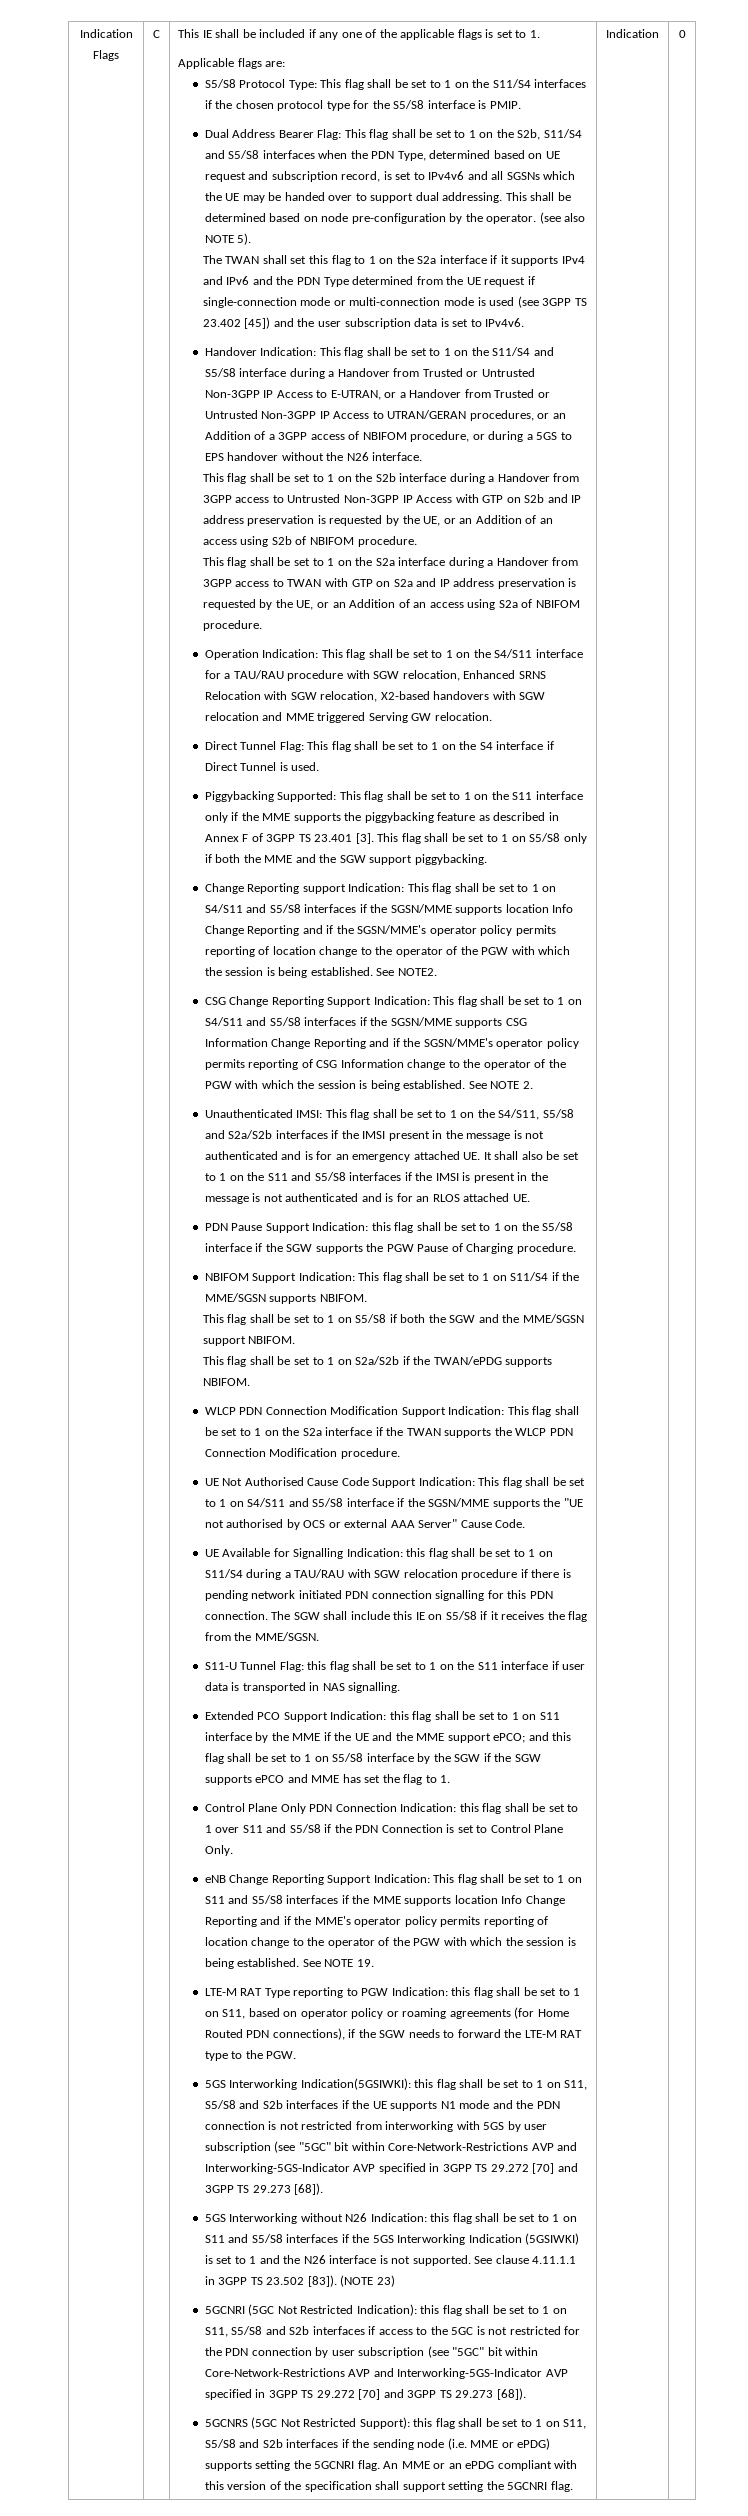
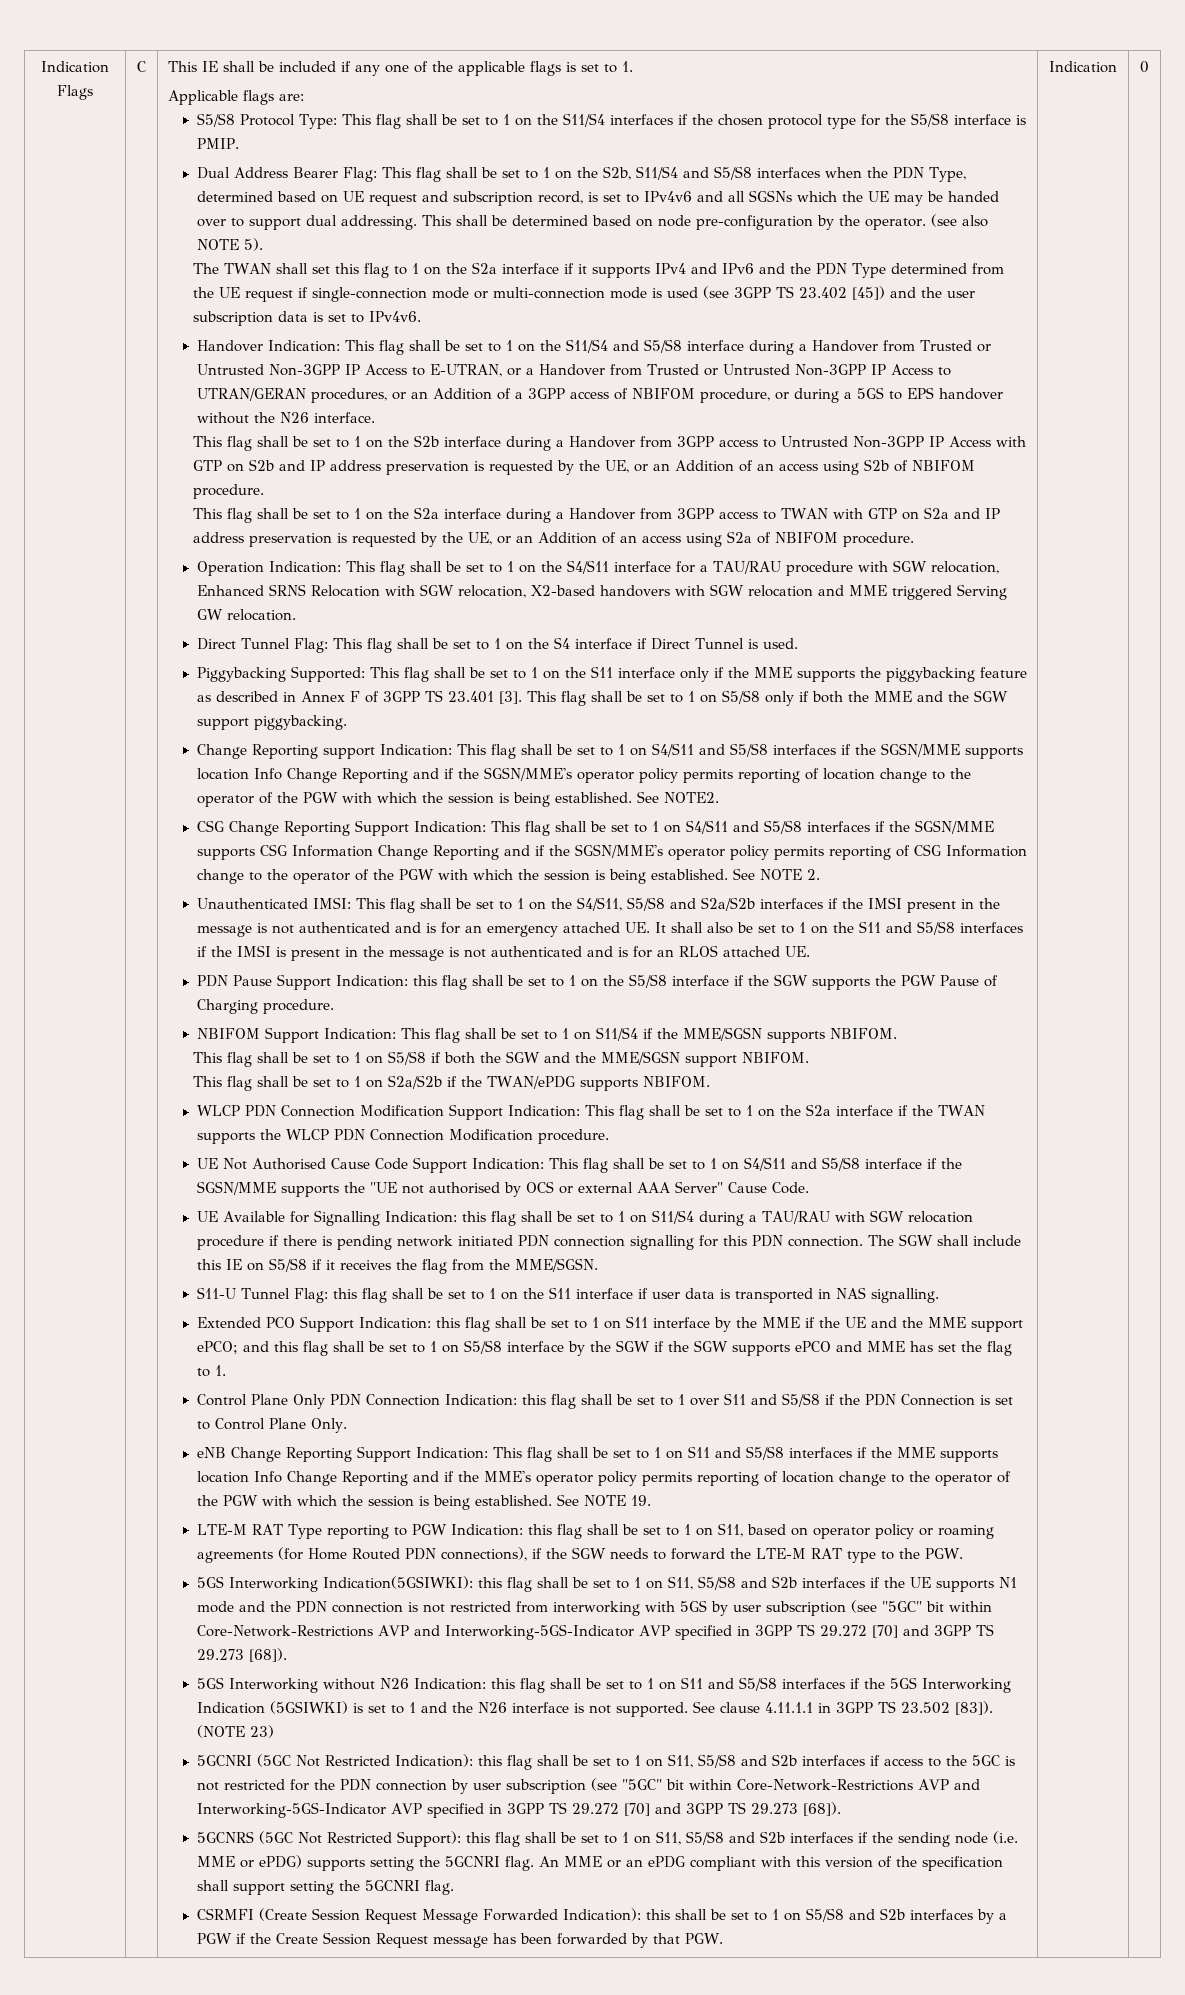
+ CSRMFI (Create Session Request Message Forwarded Indication): this shall be set to 1 on S5/S8 and S2b interfaces by a PGW if the Create Session Request message has been forwarded by that PGW.

